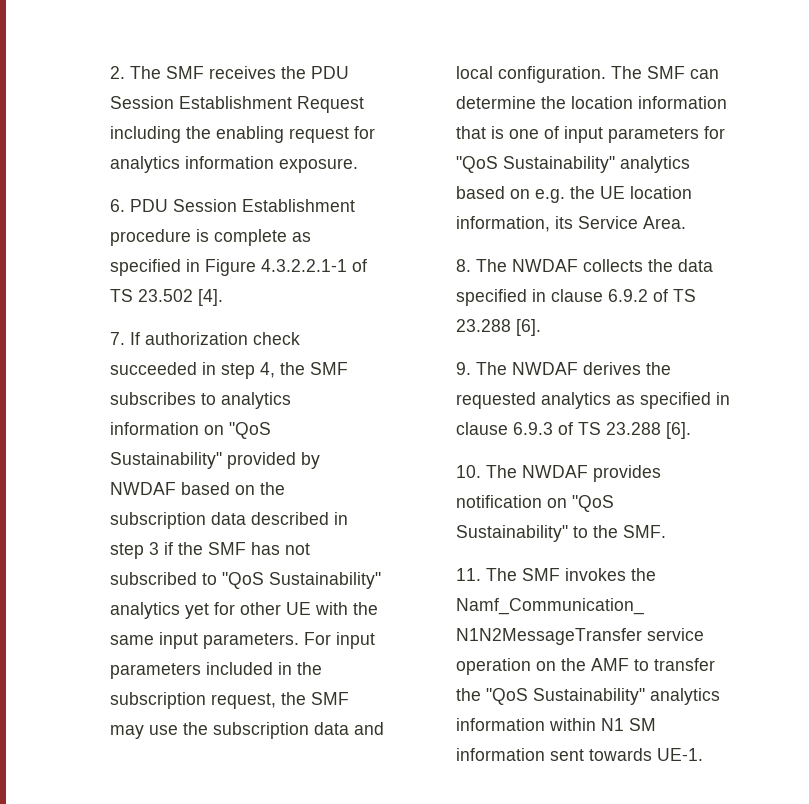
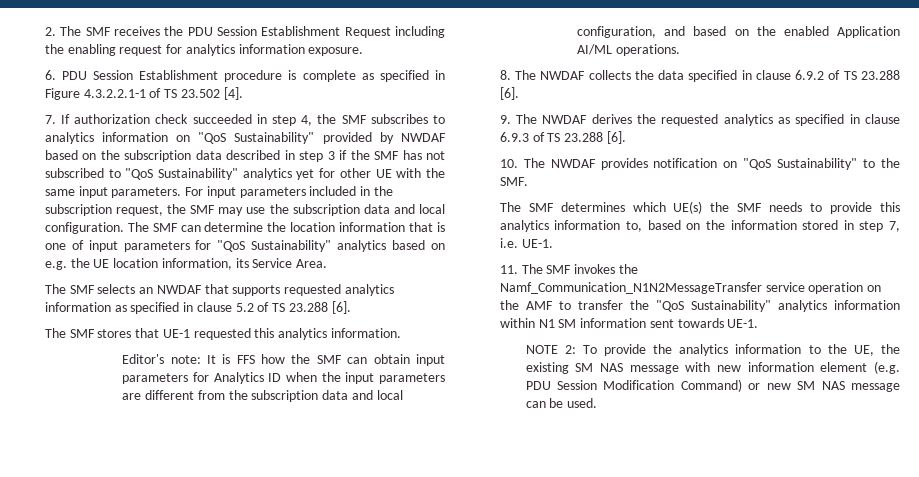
+ The SMF selects an NWDAF that supports requested analytics information as specified in clause 5.2 of TS 23.288 [6].
+ The SMF stores that UE-1 requested this analytics information.
+ Editor's note: It is FFS how the SMF can obtain input parameters for Analytics ID when the input parameters are different from the subscription data and local configuration, and based on the enabled Application AI/ML operations.
+ The SMF determines which UE(s) the SMF needs to provide this analytics information to, based on the information stored in step 7, i.e. UE-1.
+ NOTE 2: To provide the analytics information to the UE, the existing SM NAS message with new information element (e.g. PDU Session Modification Command) or new SM NAS message can be used.

